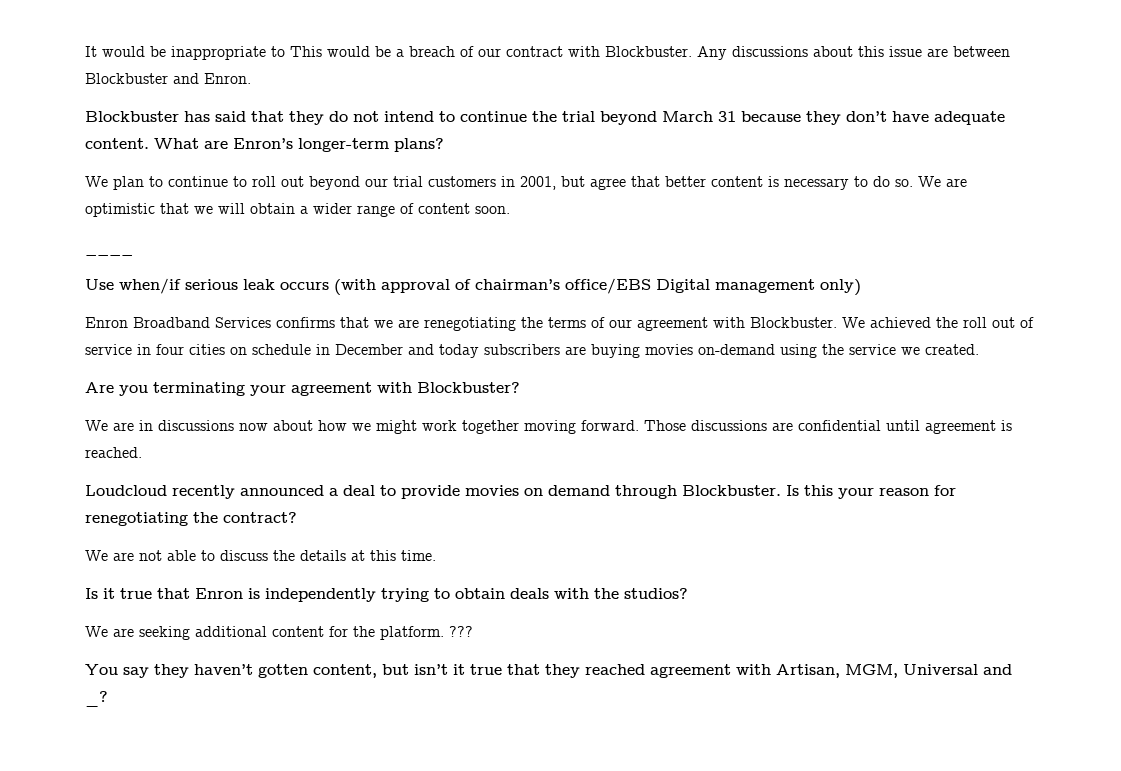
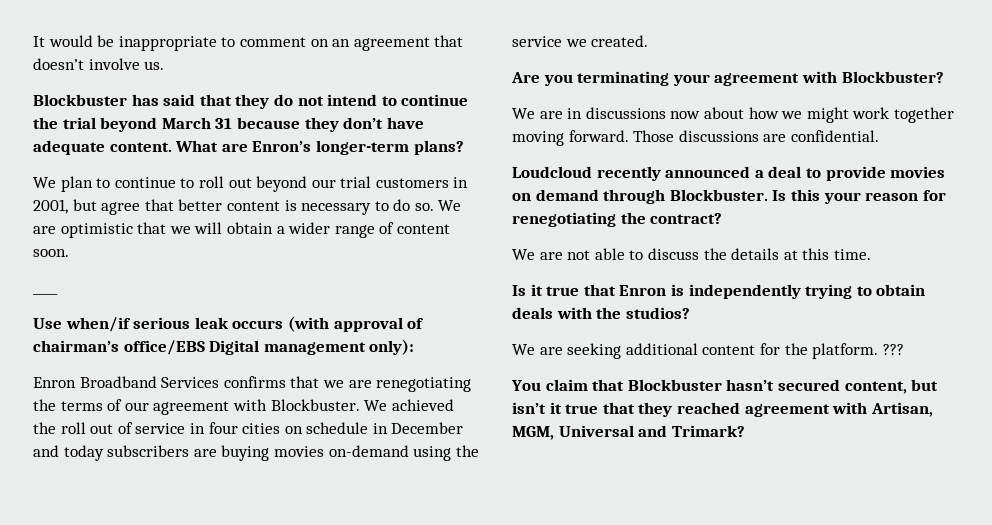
- It would be inappropriate to This would be a breach of our contract with Blockbuster. Any discussions about this issue are between Blockbuster and Enron.
+ It would be inappropriate to comment on an agreement that doesn’t involve us.
- Use when/if serious leak occurs (with approval of chairman’s office/EBS Digital management only)
+ Use when/if serious leak occurs (with approval of chairman’s office/EBS Digital management only):
- Those discussions are confidential until agreement is reached.
+ Those discussions are confidential.
- You say they haven’t gotten content, but isn’t it true that they reached agreement with Artisan, MGM, Universal and _?
+ You claim that Blockbuster hasn’t secured content, but isn’t it true that they reached agreement with Artisan, MGM, Universal and Trimark?

